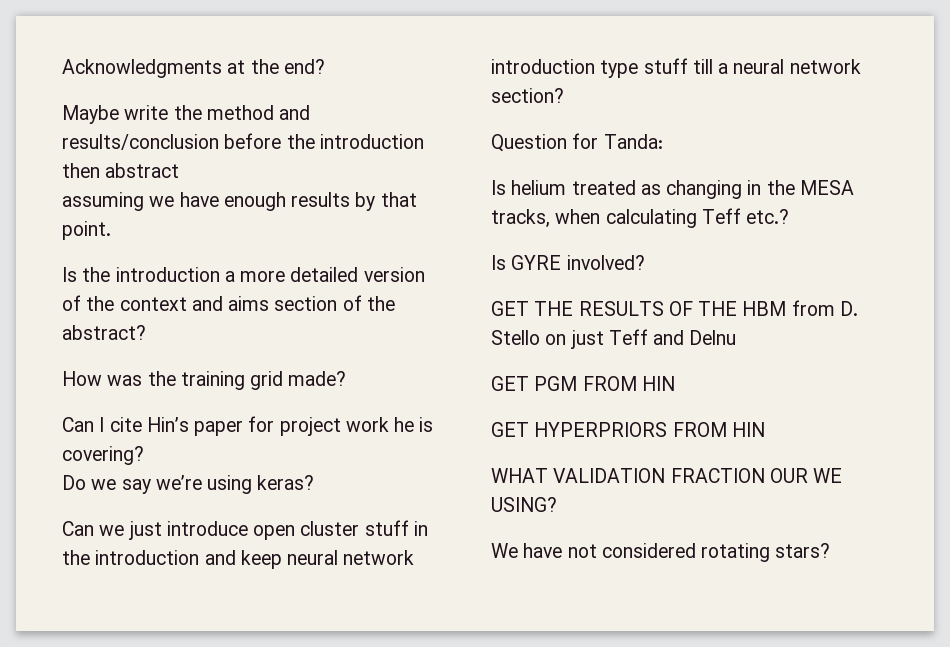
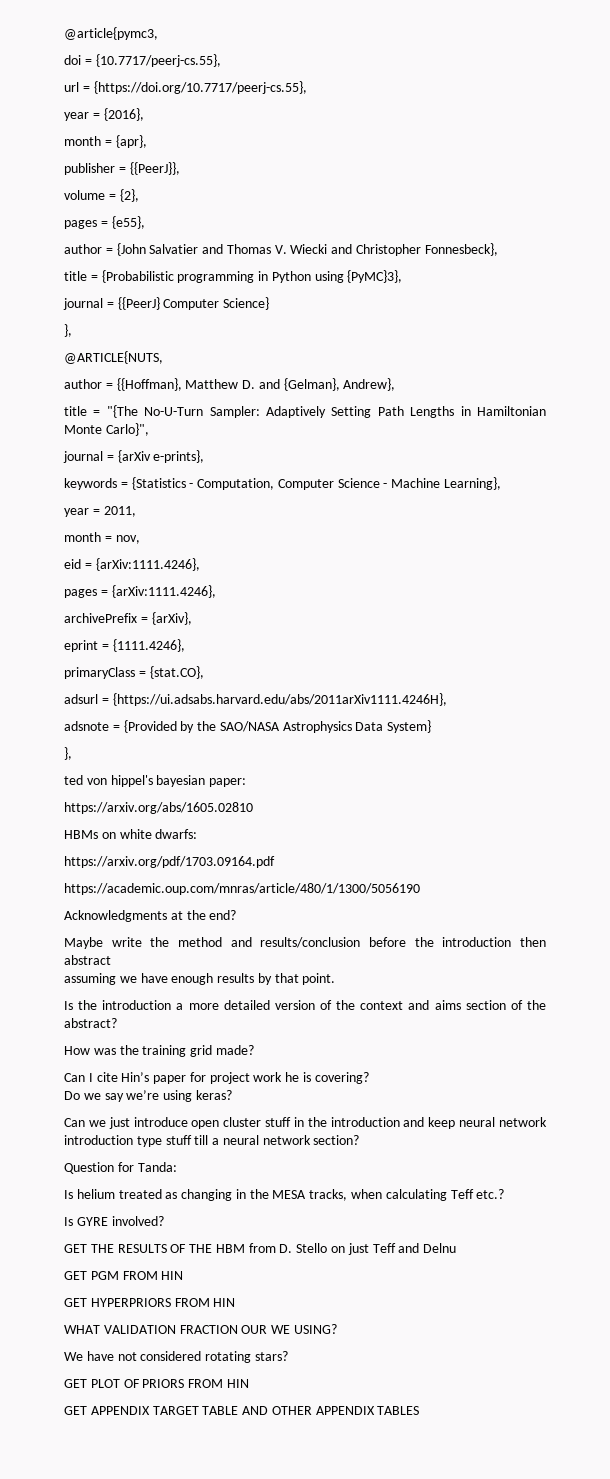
+ @article{pymc3,
+ doi = {10.7717/peerj-cs.55},
+ url = {https://doi.org/10.7717/peerj-cs.55},
+ year = {2016},
+ month = {apr},
+ publisher = {{PeerJ}},
+ volume = {2},
+ pages = {e55},
+ author = {John Salvatier and Thomas V. Wiecki and Christopher Fonnesbeck},
+ title = {Probabilistic programming in Python using {PyMC}3},
+ journal = {{PeerJ} Computer Science}
+ },
+ @ARTICLE{NUTS,
+ author = {{Hoffman}, Matthew D. and {Gelman}, Andrew},
+ title = "{The No-U-Turn Sampler: Adaptively Setting Path Lengths in Hamiltonian Monte Carlo}",
+ journal = {arXiv e-prints},
+ keywords = {Statistics - Computation, Computer Science - Machine Learning},
+ year = 2011,
+ month = nov,
+ eid = {arXiv:1111.4246},
+ pages = {arXiv:1111.4246},
+ archivePrefix = {arXiv},
+ eprint = {1111.4246},
+ primaryClass = {stat.CO},
+ adsurl = {https://ui.adsabs.harvard.edu/abs/2011arXiv1111.4246H},
+ adsnote = {Provided by the SAO/NASA Astrophysics Data System}
+ },
+ ted von hippel's bayesian paper:
+ https://arxiv.org/abs/1605.02810
+ HBMs on white dwarfs:
+ https://arxiv.org/pdf/1703.09164.pdf
+ https://academic.oup.com/mnras/article/480/1/1300/5056190
+ GET PLOT OF PRIORS FROM HIN
+ GET APPENDIX TARGET TABLE AND OTHER APPENDIX TABLES

